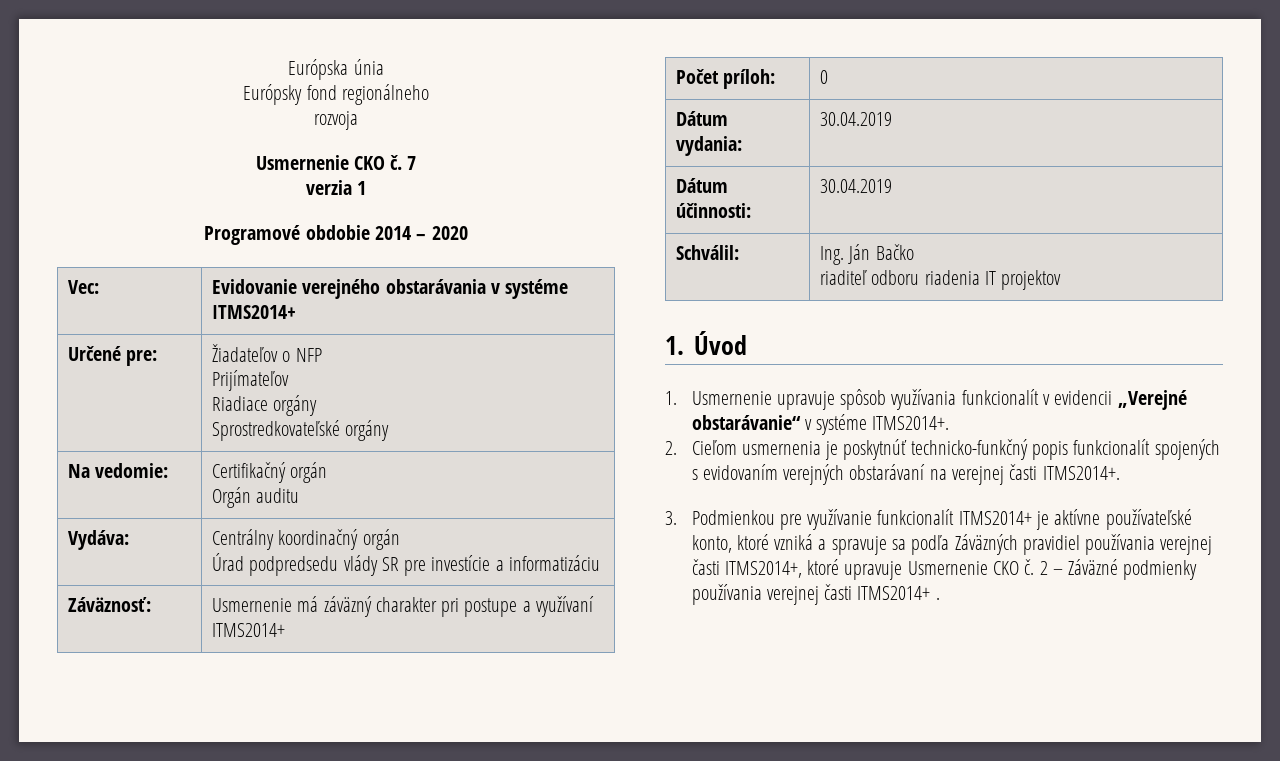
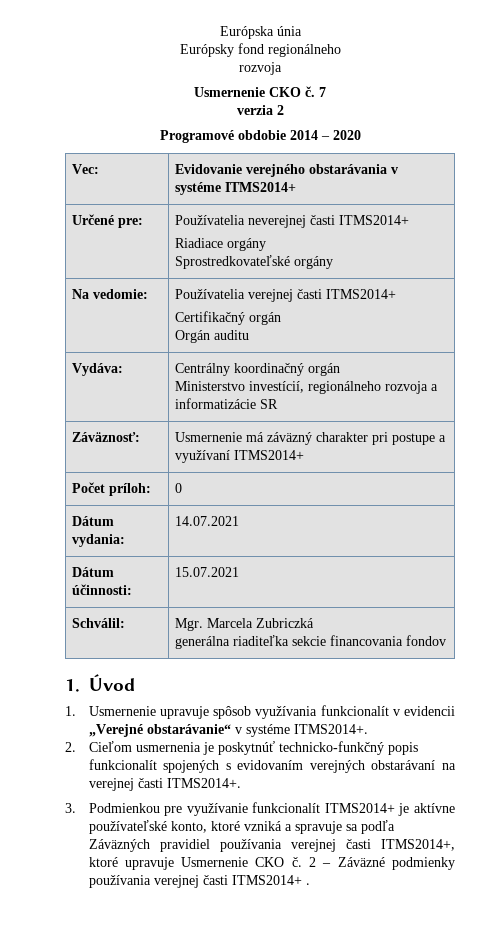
- verzia 1
+ verzia 2
- Určené pre: | Žiadateľov o NFP
- Prijímateľov
+ Určené pre: | Používatelia neverejnej časti ITMS2014+
- Na vedomie: | Certifikačný orgán
+ Na vedomie: | Používatelia verejnej časti ITMS2014+
+ Certifikačný orgán
  Vydáva: | Centrálny koordinačný orgán
- Úrad podpredsedu vlády SR pre investície a informatizáciu
+ Ministerstvo investícií, regionálneho rozvoja a informatizácie SR
- Dátum vydania: | 30.04.2019
+ Dátum vydania: | 14.07.2021
- Dátum účinnosti: | 30.04.2019
+ Dátum účinnosti: | 15.07.2021
- Schválil: | Ing. Ján Bačko
- riaditeľ odboru riadenia IT projektov
+ Schválil: | Mgr. Marcela Zubriczká
+ generálna riaditeľka sekcie financovania fondov

